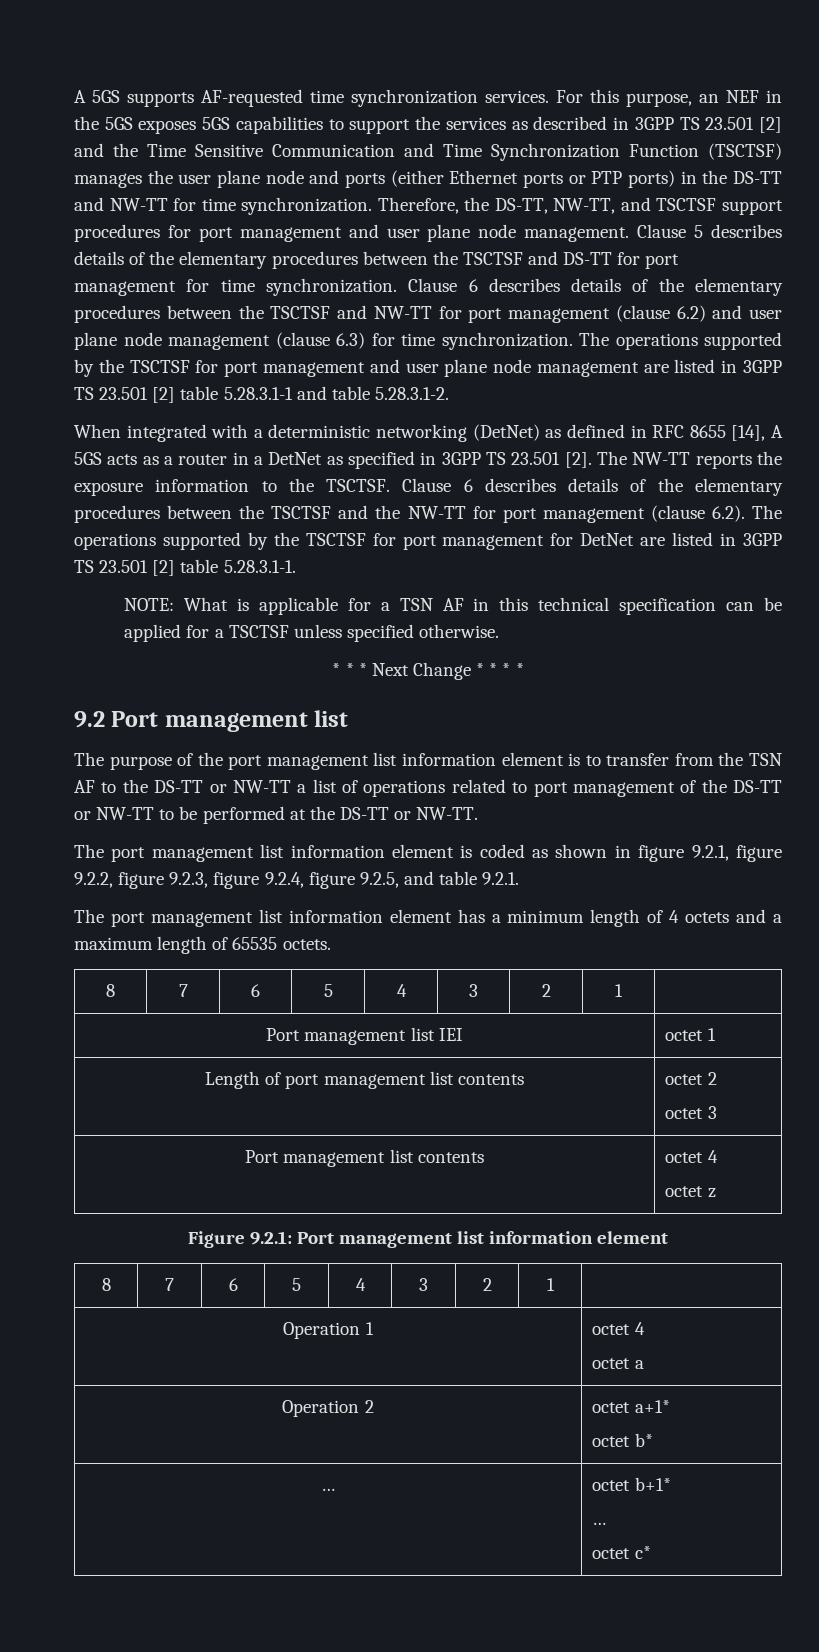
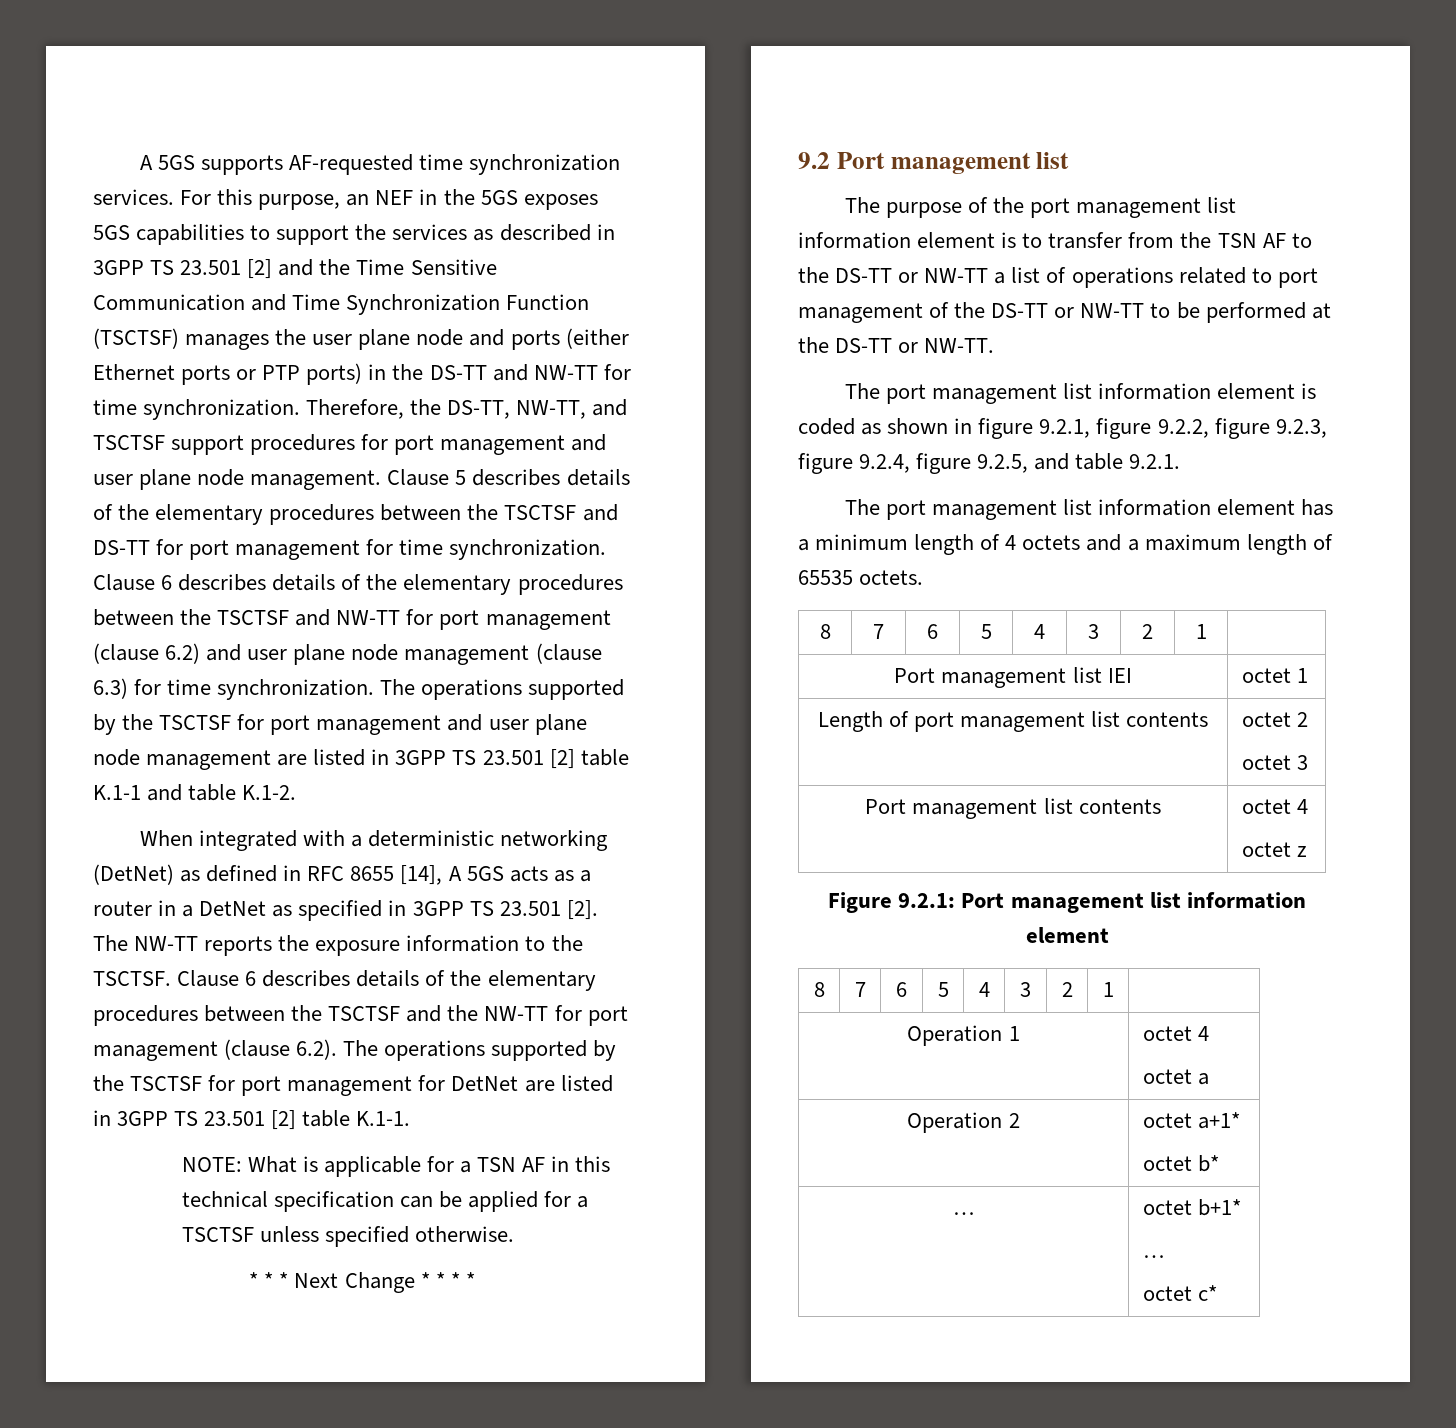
- The operations supported by the TSCTSF for port management and user plane node management are listed in 3GPP TS 23.501 [2] table 5.28.3.1-1 and table 5.28.3.1-2.
+ The operations supported by the TSCTSF for port management and user plane node management are listed in 3GPP TS 23.501 [2] table K.1-1 and table K.1-2.
- Clause 6 describes details of the elementary procedures between the TSCTSF and the NW-TT for port management (clause 6.2). The operations supported by the TSCTSF for port management for DetNet are listed in 3GPP TS 23.501 [2] table 5.28.3.1-1.
+ Clause 6 describes details of the elementary procedures between the TSCTSF and the NW-TT for port management (clause 6.2). The operations supported by the TSCTSF for port management for DetNet are listed in 3GPP TS 23.501 [2] table K.1-1.

